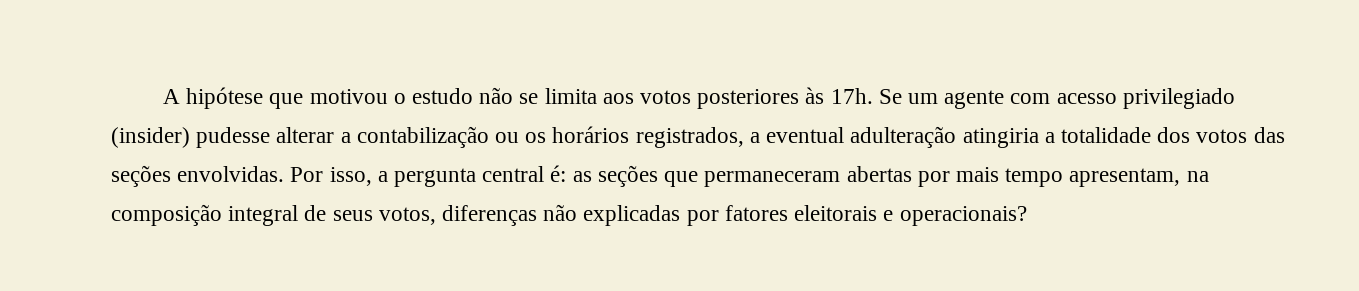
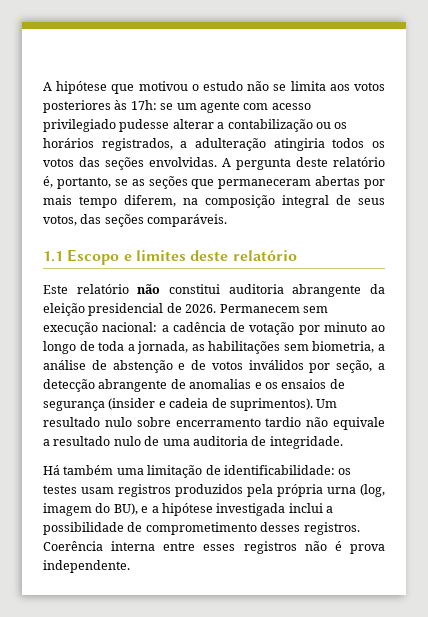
- A hipótese que motivou o estudo não se limita aos votos posteriores às 17h. Se um agente com acesso privilegiado (insider) pudesse alterar a contabilização ou os horários registrados, a eventual adulteração atingiria a totalidade dos votos das seções envolvidas.
+ A hipótese que motivou o estudo não se limita aos votos posteriores às 17h: se um agente com acesso privilegiado pudesse alterar a contabilização ou os horários registrados, a adulteração atingiria todos os votos das seções envolvidas.
- Por isso, a pergunta central é: as seções que permaneceram abertas por mais tempo apresentam, na composição integral de seus votos, diferenças não explicadas por fatores eleitorais e operacionais?
+ A pergunta deste relatório é, portanto, se as seções que permaneceram abertas por mais tempo diferem, na composição integral de seus votos, das seções comparáveis.
+ 1.1 Escopo e limites deste relatório
+ Este relatório não constitui auditoria abrangente da eleição presidencial de 2026. Permanecem sem execução nacional: a cadência de votação por minuto ao longo de toda a jornada, as habilitações sem biometria, a análise de abstenção e de votos inválidos por seção, a detecção abrangente de anomalias e os ensaios de segurança (insider e cadeia de suprimentos). Um resultado nulo sobre encerramento tardio não equivale a resultado nulo de uma auditoria de integridade.
+ Há também uma limitação de identificabilidade: os testes usam registros produzidos pela própria urna (log, imagem do BU), e a hipótese investigada inclui a possibilidade de comprometimento desses registros. Coerência interna entre esses registros não é prova independente.

